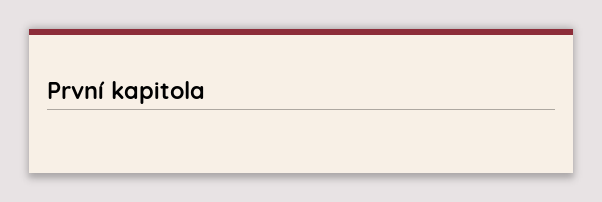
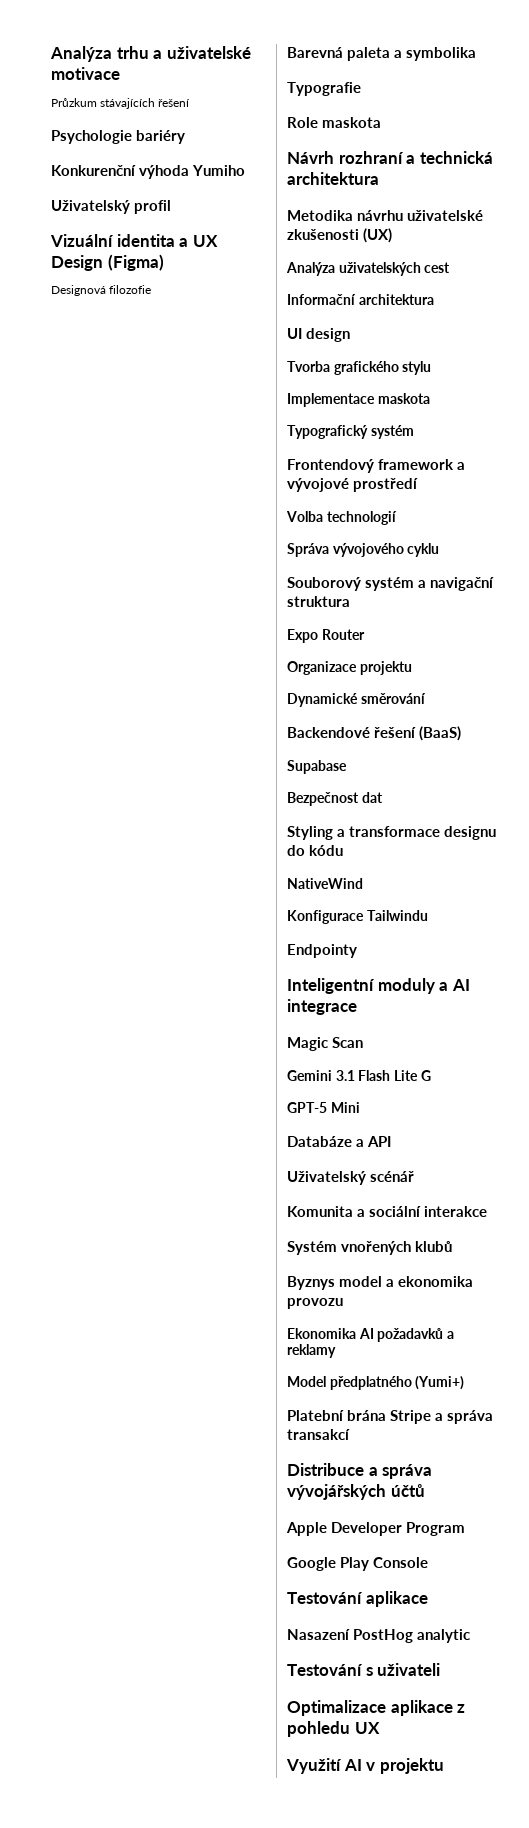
- První kapitola
+ Analýza trhu a uživatelské motivace
+ Průzkum stávajících řešení
+ Psychologie bariéry
+ Konkurenční výhoda Yumiho
+ Uživatelský profil
+ Vizuální identita a UX Design (Figma)
+ Designová filozofie
+ Barevná paleta a symbolika
+ Typografie
+ Role maskota
+ Návrh rozhraní a technická architektura
+ Metodika návrhu uživatelské zkušenosti (UX)
+ Analýza uživatelských cest
+ Informační architektura
+ UI design
+ Tvorba grafického stylu
+ Implementace maskota
+ Typografický systém
+ Frontendový framework a vývojové prostředí
+ Volba technologií
+ Správa vývojového cyklu
+ Souborový systém a navigační struktura
+ Expo Router
+ Organizace projektu
+ Dynamické směrování
+ Backendové řešení (BaaS)
+ Supabase
+ Bezpečnost dat
+ Styling a transformace designu do kódu
+ NativeWind
+ Konfigurace Tailwindu
+ Endpointy
+ Inteligentní moduly a AI integrace
+ Magic Scan
+ Gemini 3.1 Flash Lite G
+ GPT-5 Mini
+ Databáze a API
+ Uživatelský scénář
+ Komunita a sociální interakce
+ Systém vnořených klubů
+ Byznys model a ekonomika provozu
+ Ekonomika AI požadavků a reklamy
+ Model předplatného (Yumi+)
+ Platební brána Stripe a správa transakcí
+ Distribuce a správa vývojářských účtů
+ Apple Developer Program
+ Google Play Console
+ Testování aplikace
+ Nasazení PostHog analytic
+ Testování s uživateli
+ Optimalizace aplikace z pohledu UX
+ Využití AI v projektu

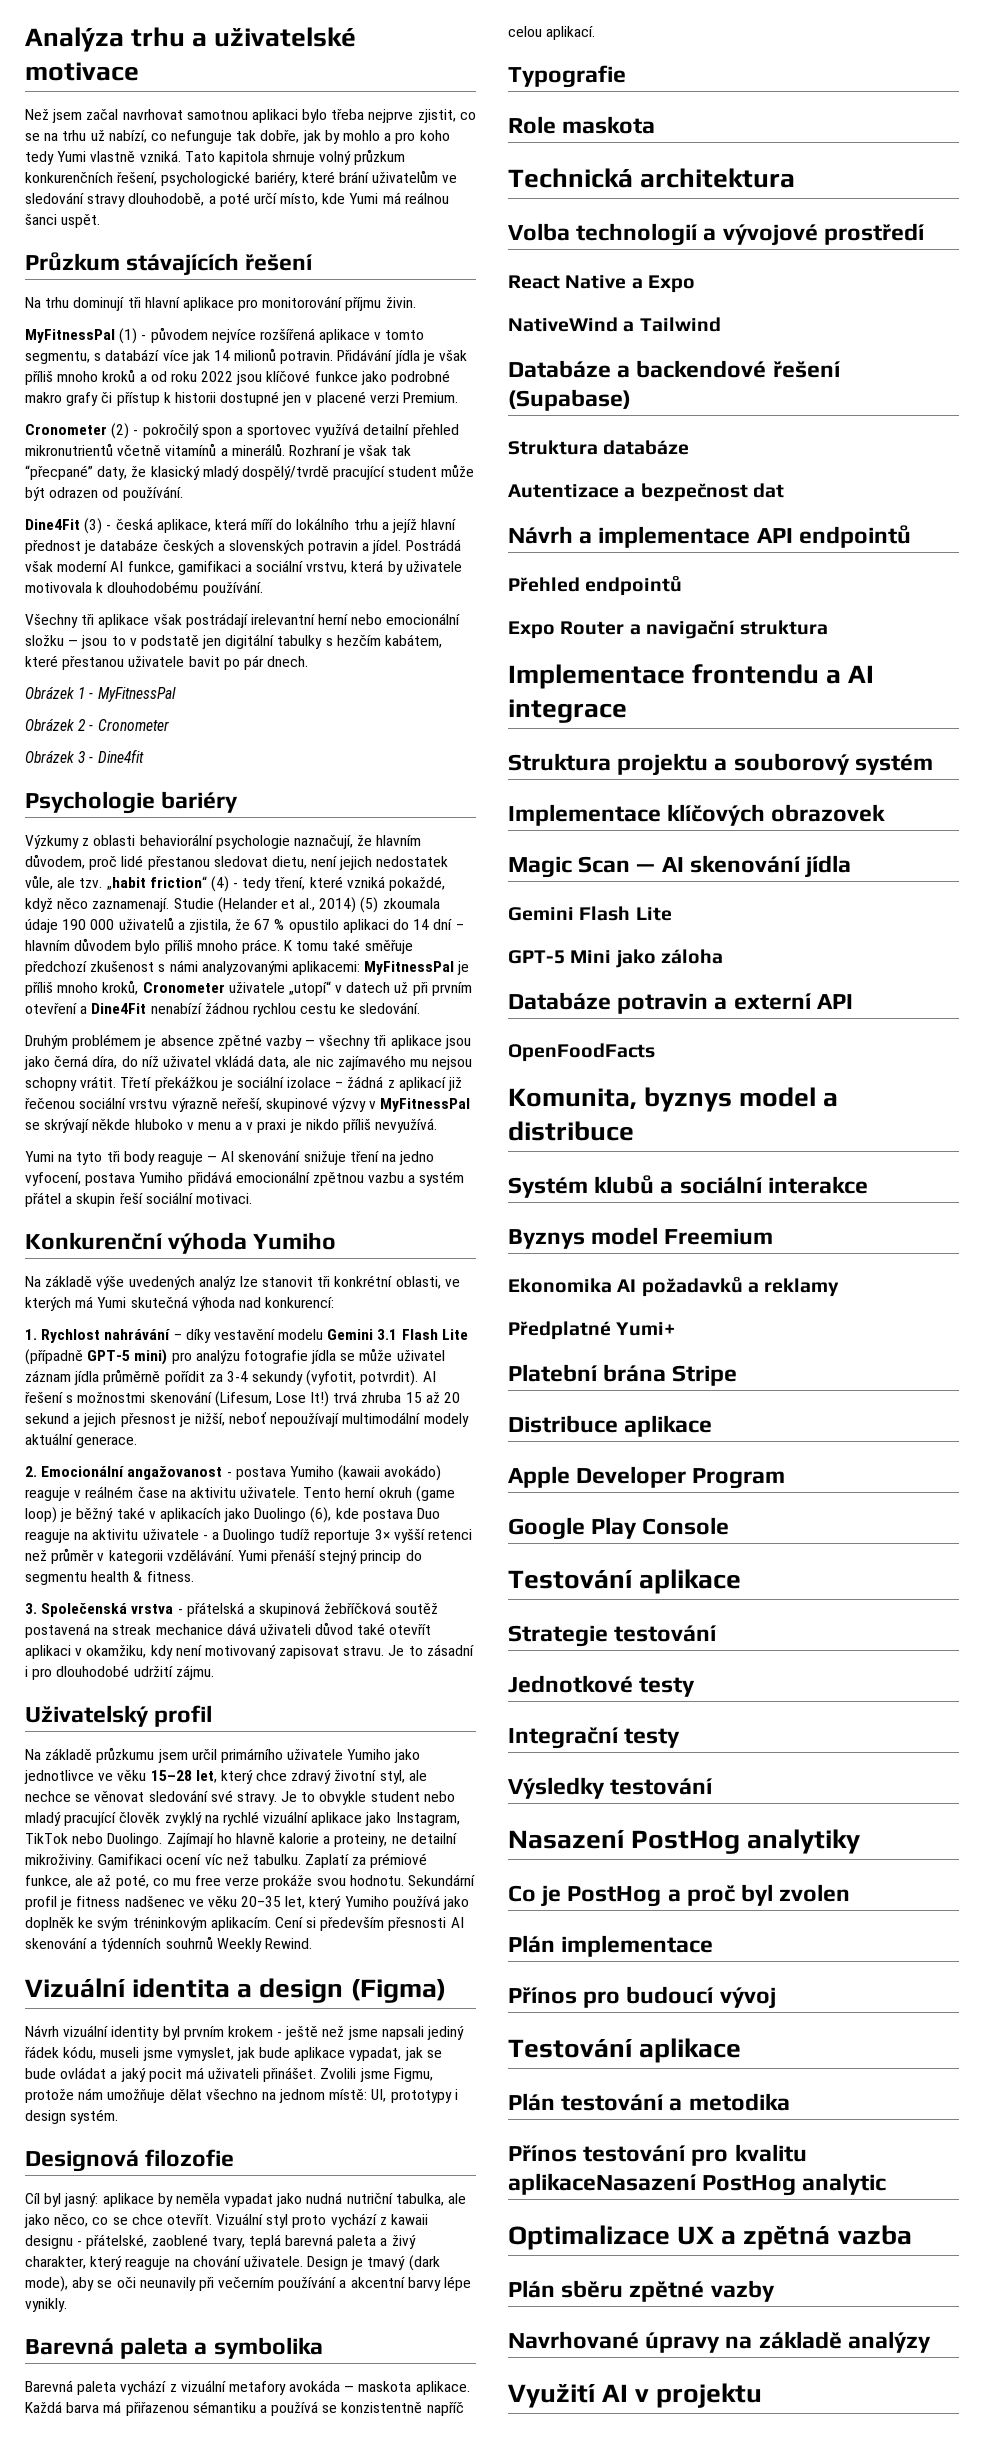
+ Než jsem začal navrhovat samotnou aplikaci bylo třeba nejprve zjistit, co se na trhu už nabízí, co nefunguje tak dobře, jak by mohlo a pro koho tedy Yumi vlastně vzniká. Tato kapitola shrnuje volný průzkum konkurenčních řešení, psychologické bariéry, které brání uživatelům ve sledování stravy dlouhodobě, a poté určí místo, kde Yumi má reálnou šanci uspět.
  Průzkum stávajících řešení
+ Na trhu dominují tři hlavní aplikace pro monitorování příjmu živin.
+ MyFitnessPal (1) - původem nejvíce rozšířená aplikace v tomto segmentu, s databází více jak 14 milionů potravin. Přidávání jídla je však příliš mnoho kroků a od roku 2022 jsou klíčové funkce jako podrobné makro grafy či přístup k historii dostupné jen v placené verzi Premium.
+ Cronometer (2) - pokročilý spon a sportovec využívá detailní přehled mikronutrientů včetně vitamínů a minerálů. Rozhraní je však tak “přecpané” daty, že klasický mladý dospělý/tvrdě pracující student může být odrazen od používání.
+ Dine4Fit (3) - česká aplikace, která míří do lokálního trhu a jejíž hlavní přednost je databáze českých a slovenských potravin a jídel. Postrádá však moderní AI funkce, gamifikaci a sociální vrstvu, která by uživatele motivovala k dlouhodobému používání.
+ Všechny tři aplikace však postrádají irelevantní herní nebo emocionální složku — jsou to v podstatě jen digitální tabulky s hezčím kabátem, které přestanou uživatele bavit po pár dnech.
+ Obrázek 1 - MyFitnessPal
+ Obrázek 2 - Cronometer
+ Obrázek 3 - Dine4fit
  Psychologie bariéry
+ Výzkumy z oblasti behaviorální psychologie naznačují, že hlavním důvodem, proč lidé přestanou sledovat dietu, není jejich nedostatek vůle, ale tzv. „habit friction“ (4) - tedy tření, které vzniká pokaždé, když něco zaznamenají. Studie (Helander et al., 2014) (5) zkoumala údaje 190 000 uživatelů a zjistila, že 67 % opustilo aplikaci do 14 dní – hlavním důvodem bylo příliš mnoho práce. K tomu také směřuje předchozí zkušenost s námi analyzovanými aplikacemi: MyFitnessPal je příliš mnoho kroků, Cronometer uživatele „utopí“ v datech už při prvním otevření a Dine4Fit nenabízí žádnou rychlou cestu ke sledování.
+ Druhým problémem je absence zpětné vazby — všechny tři aplikace jsou jako černá díra, do níž uživatel vkládá data, ale nic zajímavého mu nejsou schopny vrátit. Třetí překážkou je sociální izolace – žádná z aplikací již řečenou sociální vrstvu výrazně neřeší, skupinové výzvy v MyFitnessPal se skrývají někde hluboko v menu a v praxi je nikdo příliš nevyužívá.
+ Yumi na tyto tři body reaguje — AI skenování snižuje tření na jedno vyfocení, postava Yumiho přidává emocionální zpětnou vazbu a systém přátel a skupin řeší sociální motivaci.
  Konkurenční výhoda Yumiho
+ Na základě výše uvedených analýz lze stanovit tři konkrétní oblasti, ve kterých má Yumi skutečná výhoda nad konkurencí:
+ 1. Rychlost nahrávání – díky vestavění modelu Gemini 3.1 Flash Lite (případně GPT-5 mini) pro analýzu fotografie jídla se může uživatel záznam jídla průměrně pořídit za 3-4 sekundy (vyfotit, potvrdit). AI řešení s možnostmi skenování (Lifesum, Lose It!) trvá zhruba 15 až 20 sekund a jejich přesnost je nižší, neboť nepoužívají multimodální modely aktuální generace.
+ 2. Emocionální angažovanost - postava Yumiho (kawaii avokádo) reaguje v reálném čase na aktivitu uživatele. Tento herní okruh (game loop) je běžný také v aplikacích jako Duolingo (6), kde postava Duo reaguje na aktivitu uživatele - a Duolingo tudíž reportuje 3× vyšší retenci než průměr v kategorii vzdělávání. Yumi přenáší stejný princip do segmentu health & fitness.
+ 3. Společenská vrstva - přátelská a skupinová žebříčková soutěž postavená na streak mechanice dává uživateli důvod také otevřít aplikaci v okamžiku, kdy není motivovaný zapisovat stravu. Je to zásadní i pro dlouhodobé udržití zájmu.
  Uživatelský profil
+ Na základě průzkumu jsem určil primárního uživatele Yumiho jako jednotlivce ve věku 15–28 let, který chce zdravý životní styl, ale nechce se věnovat sledování své stravy. Je to obvykle student nebo mladý pracující člověk zvyklý na rychlé vizuální aplikace jako Instagram, TikTok nebo Duolingo. Zajímají ho hlavně kalorie a proteiny, ne detailní mikroživiny. Gamifikaci ocení víc než tabulku. Zaplatí za prémiové funkce, ale až poté, co mu free verze prokáže svou hodnotu. Sekundární profil je fitness nadšenec ve věku 20–35 let, který Yumiho používá jako doplněk ke svým tréninkovým aplikacím. Cení si především přesnosti AI skenování a týdenních souhrnů Weekly Rewind.
- Vizuální identita a UX Design (Figma)
+ Vizuální identita a design (Figma)
+ Návrh vizuální identity byl prvním krokem - ještě než jsme napsali jediný řádek kódu, museli jsme vymyslet, jak bude aplikace vypadat, jak se bude ovládat a jaký pocit má uživateli přinášet. Zvolili jsme Figmu, protože nám umožňuje dělat všechno na jednom místě: UI, prototypy i design systém.
  Designová filozofie
+ Cíl byl jasný: aplikace by neměla vypadat jako nudná nutriční tabulka, ale jako něco, co se chce otevřít. Vizuální styl proto vychází z kawaii designu - přátelské, zaoblené tvary, teplá barevná paleta a živý charakter, který reaguje na chování uživatele. Design je tmavý (dark mode), aby se oči neunavily při večerním používání a akcentní barvy lépe vynikly.
  Barevná paleta a symbolika
+ Barevná paleta vychází z vizuální metafory avokáda — maskota aplikace. Každá barva má přiřazenou sémantiku a používá se konzistentně napříč celou aplikací.
  Typografie
  Role maskota
- Návrh rozhraní a technická architektura
- Metodika návrhu uživatelské zkušenosti (UX)
- Analýza uživatelských cest
- Informační architektura
- UI design
- Tvorba grafického stylu
- Implementace maskota
- Typografický systém
- Frontendový framework a vývojové prostředí
- Volba technologií
- Správa vývojového cyklu
- Souborový systém a navigační struktura
- Expo Router
- Organizace projektu
- Dynamické směrování
- Backendové řešení (BaaS)
- Supabase
- Bezpečnost dat
- Styling a transformace designu do kódu
- NativeWind
- Konfigurace Tailwindu
- Endpointy
- Inteligentní moduly a AI integrace
- Magic Scan
- Gemini 3.1 Flash Lite G
+ Technická architektura
+ Volba technologií a vývojové prostředí
+ React Native a Expo
+ NativeWind a Tailwind
+ Databáze a backendové řešení (Supabase)
+ Struktura databáze
+ Autentizace a bezpečnost dat
+ Návrh a implementace API endpointů
+ Přehled endpointů
+ Expo Router a navigační struktura
+ Implementace frontendu a AI integrace
+ Struktura projektu a souborový systém
+ Implementace klíčových obrazovek
+ Magic Scan — AI skenování jídla
+ Gemini Flash Lite
- GPT-5 Mini
- Databáze a API
- Uživatelský scénář
- Komunita a sociální interakce
+ GPT-5 Mini jako záloha
+ Databáze potravin a externí API
+ OpenFoodFacts
+ Komunita, byznys model a distribuce
+ Systém klubů a sociální interakce
- Systém vnořených klubů
- Byznys model a ekonomika provozu
+ Byznys model Freemium
- Model předplatného (Yumi+)
+ Předplatné Yumi+
- Platební brána Stripe a správa transakcí
- Distribuce a správa vývojářských účtů
+ Platební brána Stripe
+ Distribuce aplikace
- Nasazení PostHog analytic
- Testování s uživateli
- Optimalizace aplikace z pohledu UX
+ Strategie testování
+ Jednotkové testy
+ Integrační testy
+ Výsledky testování
+ Nasazení PostHog analytiky
+ Co je PostHog a proč byl zvolen
+ Plán implementace
+ Přínos pro budoucí vývoj
+ Testování aplikace
+ Plán testování a metodika
+ Přínos testování pro kvalitu aplikaceNasazení PostHog analytic
+ Optimalizace UX a zpětná vazba
+ Plán sběru zpětné vazby
+ Navrhované úpravy na základě analýzy

